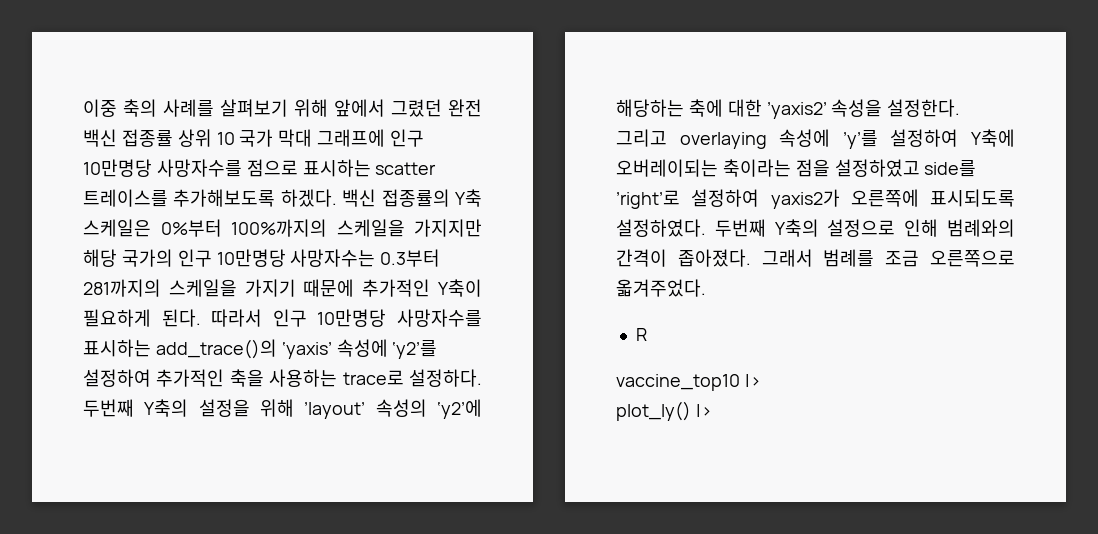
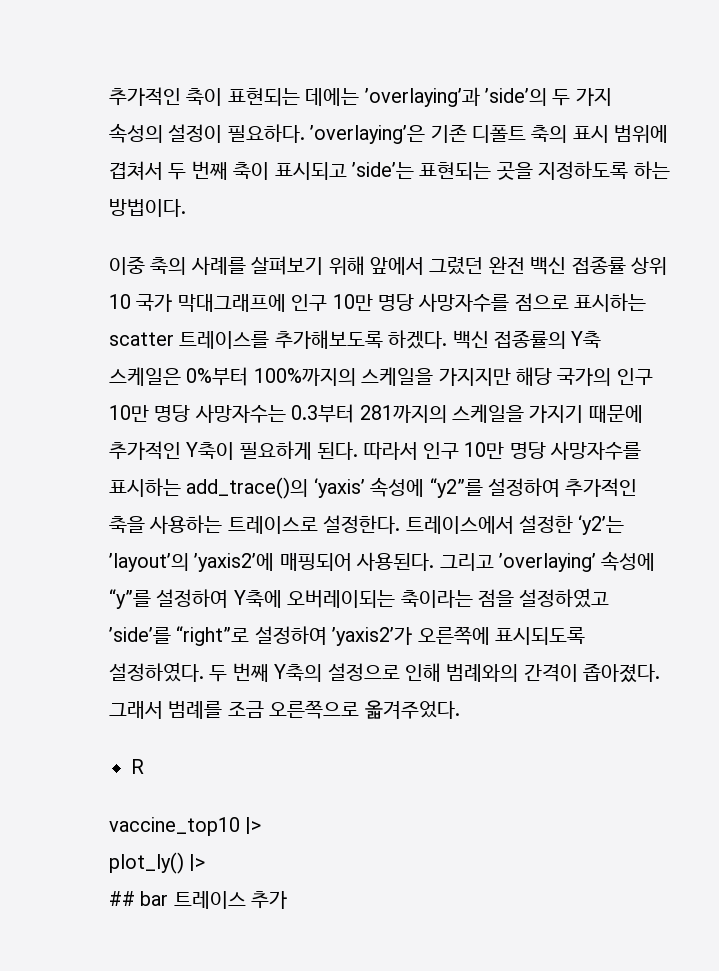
+ 추가적인 축이 표현되는 데에는 ’overlaying’과 ’side’의 두 가지 속성의 설정이 필요하다. ’overlaying’은 기존 디폴트 축의 표시 범위에 겹쳐서 두 번째 축이 표시되고 ’side’는 표현되는 곳을 지정하도록 하는 방법이다.
- 이중 축의 사례를 살펴보기 위해 앞에서 그렸던 완전 백신 접종률 상위 10 국가 막대 그래프에 인구 10만명당 사망자수를 점으로 표시하는 scatter 트레이스를 추가해보도록 하겠다.
+ 이중 축의 사례를 살펴보기 위해 앞에서 그렸던 완전 백신 접종률 상위 10 국가 막대그래프에 인구 10만 명당 사망자수를 점으로 표시하는 scatter 트레이스를 추가해보도록 하겠다.
- 백신 접종률의 Y축 스케일은 0%부터 100%까지의 스케일을 가지지만 해당 국가의 인구 10만명당 사망자수는 0.3부터 281까지의 스케일을 가지기 때문에 추가적인 Y축이 필요하게 된다.
+ 백신 접종률의 Y축 스케일은 0%부터 100%까지의 스케일을 가지지만 해당 국가의 인구 10만 명당 사망자수는 0.3부터 281까지의 스케일을 가지기 때문에 추가적인 Y축이 필요하게 된다.
- 따라서 인구 10만명당 사망자수를 표시하는 add_trace()의 ‘yaxis’ 속성에 ‘y2’를 설정하여 추가적인 축을 사용하는 trace로 설정하다. 두번째 Y축의 설정을 위해 ’layout’ 속성의 ‘y2’에 해당하는 축에 대한 ’yaxis2’ 속성을 설정한다. 그리고 overlaying 속성에 ’y’를 설정하여 Y축에 오버레이되는 축이라는 점을 설정하였고 side를 ’right’로 설정하여 yaxis2가 오른쪽에 표시되도록 설정하였다.
+ 따라서 인구 10만 명당 사망자수를 표시하는 add_trace()의 ‘yaxis’ 속성에 “y2”를 설정하여 추가적인 축을 사용하는 트레이스로 설정한다. 트레이스에서 설정한 ‘y2’는 ’layout’의 ’yaxis2’에 매핑되어 사용된다. 그리고 ’overlaying’ 속성에 “y”를 설정하여 Y축에 오버레이되는 축이라는 점을 설정하였고 ’side’를 “right”로 설정하여 ’yaxis2’가 오른쪽에 표시되도록 설정하였다.
- 두번째 Y축의 설정으로 인해 범례와의 간격이 좁아졌다.
+ 두 번째 Y축의 설정으로 인해 범례와의 간격이 좁아졌다.
+ ## bar 트레이스 추가

